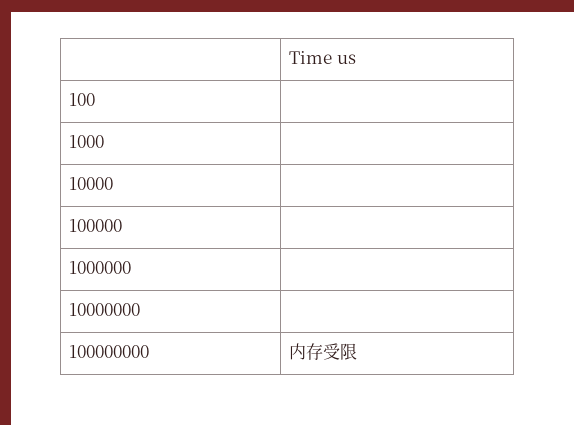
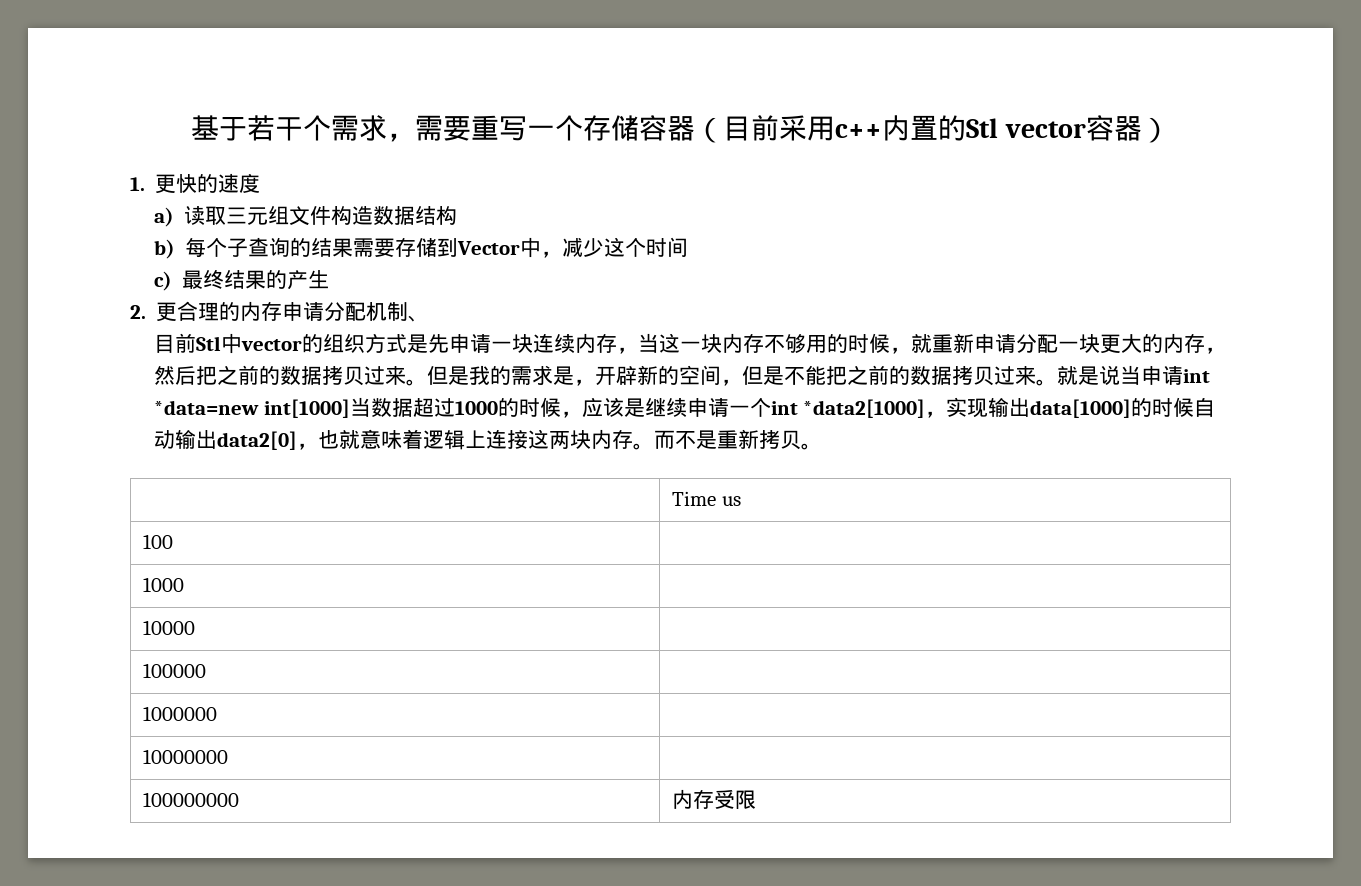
+ 基于若干个需求，需要重写一个存储容器（目前采用c++内置的Stl vector容器）
+ 1.更快的速度
+ a)读取三元组文件构造数据结构
+ b)每个子查询的结果需要存储到Vector中，减少这个时间
+ c)最终结果的产生
+ 2.更合理的内存申请分配机制、
+ 目前Stl中vector的组织方式是先申请一块连续内存，当这一块内存不够用的时候，就重新申请分配一块更大的内存，然后把之前的数据拷贝过来。但是我的需求是，开辟新的空间，但是不能把之前的数据拷贝过来。就是说当申请int *data=new int[1000]当数据超过1000的时候，应该是继续申请一个int *data2[1000]，实现输出data[1000]的时候自动输出data2[0]，也就意味着逻辑上连接这两块内存。而不是重新拷贝。

